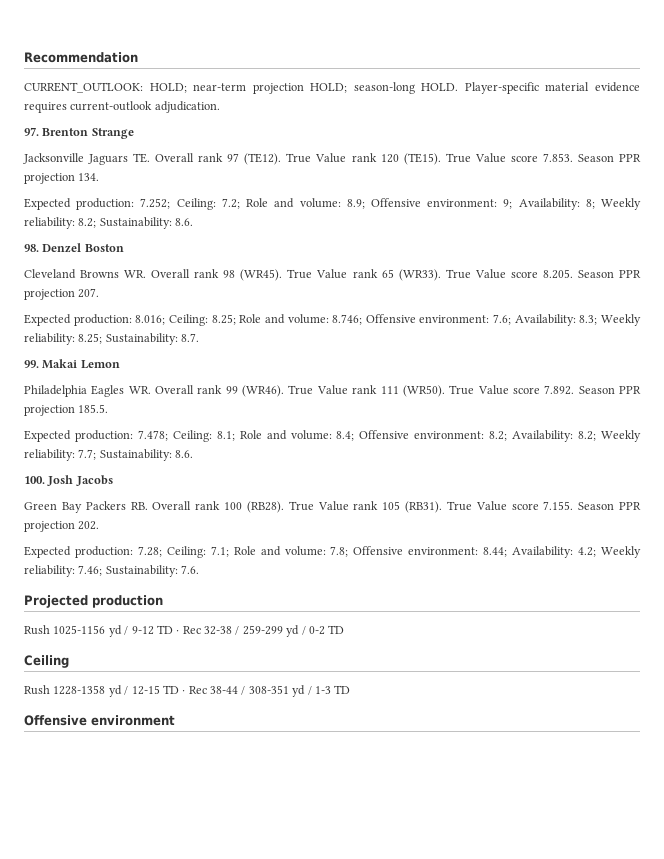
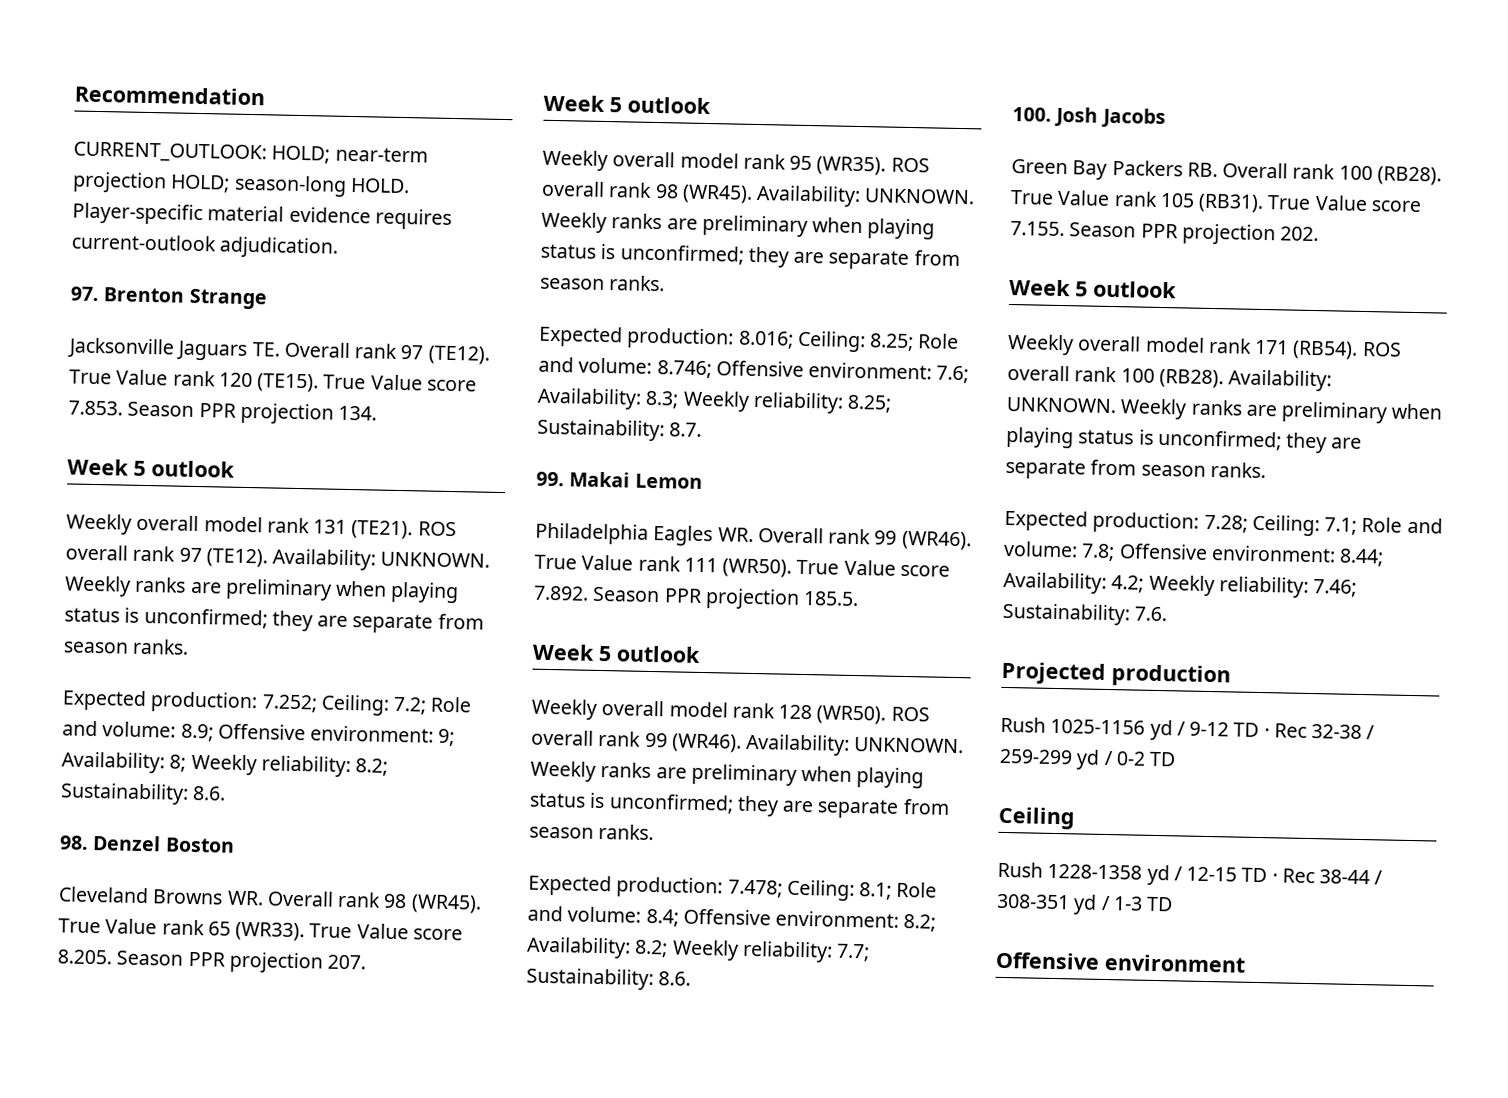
  True Value score 7.853. Season PPR projection 134.
+ Week 5 outlook
+ Weekly overall model rank 131 (TE21). ROS overall rank 97 (TE12). Availability: UNKNOWN. Weekly ranks are preliminary when playing status is unconfirmed; they are separate from season ranks.
  True Value score 8.205. Season PPR projection 207.
+ Week 5 outlook
+ Weekly overall model rank 95 (WR35). ROS overall rank 98 (WR45). Availability: UNKNOWN. Weekly ranks are preliminary when playing status is unconfirmed; they are separate from season ranks.
  True Value score 7.892. Season PPR projection 185.5.
+ Week 5 outlook
+ Weekly overall model rank 128 (WR50). ROS overall rank 99 (WR46). Availability: UNKNOWN. Weekly ranks are preliminary when playing status is unconfirmed; they are separate from season ranks.
  True Value score 7.155. Season PPR projection 202.
+ Week 5 outlook
+ Weekly overall model rank 171 (RB54). ROS overall rank 100 (RB28). Availability: UNKNOWN. Weekly ranks are preliminary when playing status is unconfirmed; they are separate from season ranks.

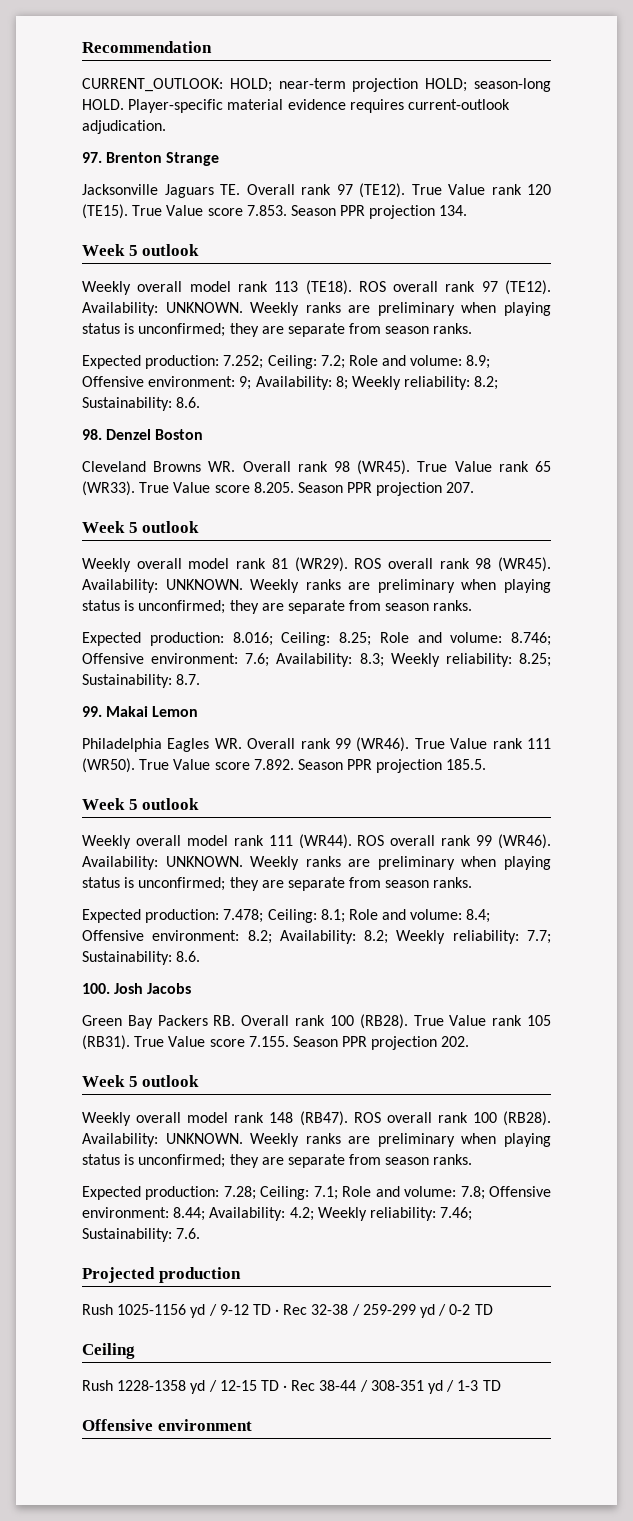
- Weekly overall model rank 131 (TE21).
+ Weekly overall model rank 113 (TE18).
- Weekly overall model rank 95 (WR35).
+ Weekly overall model rank 81 (WR29).
- Weekly overall model rank 128 (WR50).
+ Weekly overall model rank 111 (WR44).
- Weekly overall model rank 171 (RB54).
+ Weekly overall model rank 148 (RB47).

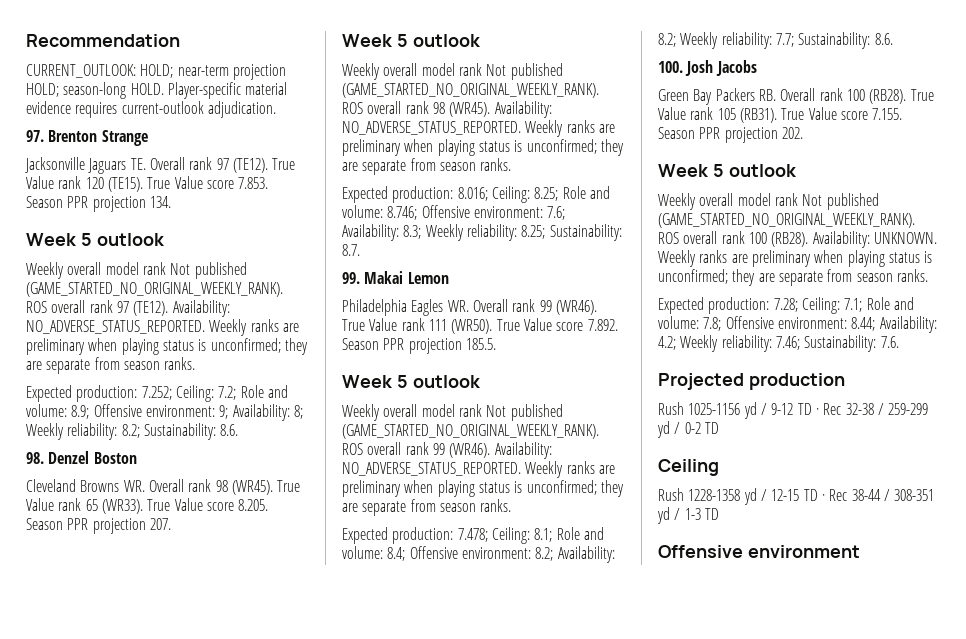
  True Value score 7.853. Season PPR projection 134.
  Week 5 outlook
- Weekly overall model rank 113 (TE18).
+ Weekly overall model rank Not published (GAME_STARTED_NO_ORIGINAL_WEEKLY_RANK).
- ROS overall rank 97 (TE12). Availability: UNKNOWN.
+ ROS overall rank 97 (TE12). Availability: NO_ADVERSE_STATUS_REPORTED.
  True Value score 8.205. Season PPR projection 207.
  Week 5 outlook
- Weekly overall model rank 81 (WR29).
+ Weekly overall model rank Not published (GAME_STARTED_NO_ORIGINAL_WEEKLY_RANK).
- ROS overall rank 98 (WR45). Availability: UNKNOWN.
+ ROS overall rank 98 (WR45). Availability: NO_ADVERSE_STATUS_REPORTED.
  True Value score 7.892. Season PPR projection 185.5.
  Week 5 outlook
- Weekly overall model rank 111 (WR44).
+ Weekly overall model rank Not published (GAME_STARTED_NO_ORIGINAL_WEEKLY_RANK).
- ROS overall rank 99 (WR46). Availability: UNKNOWN.
+ ROS overall rank 99 (WR46). Availability: NO_ADVERSE_STATUS_REPORTED.
  True Value score 7.155. Season PPR projection 202.
  Week 5 outlook
- Weekly overall model rank 148 (RB47).
+ Weekly overall model rank Not published (GAME_STARTED_NO_ORIGINAL_WEEKLY_RANK).

